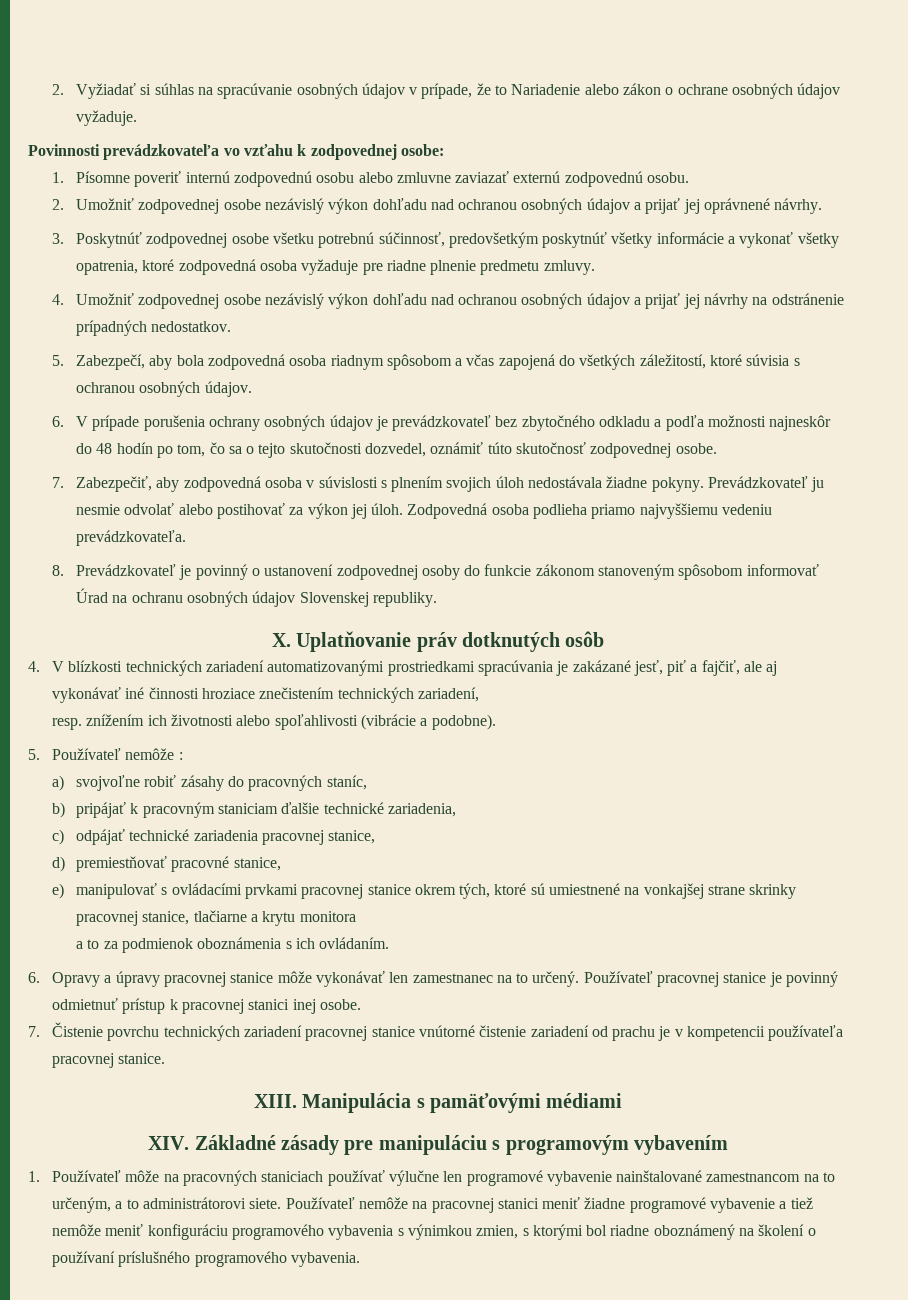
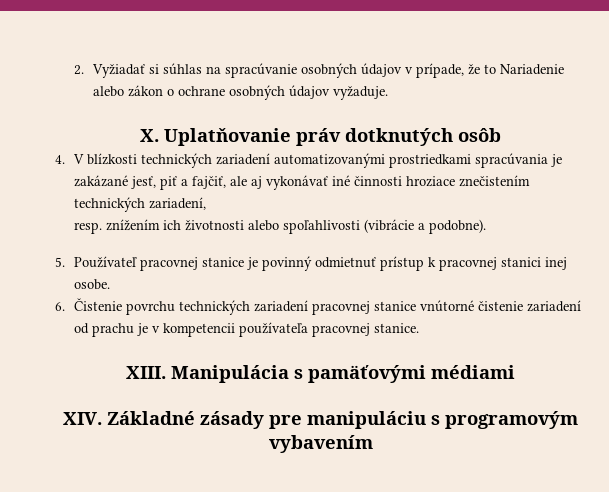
- Povinnosti prevádzkovateľa vo vzťahu k zodpovednej osobe:
- 1. Písomne poveriť internú zodpovednú osobu alebo zmluvne zaviazať externú zodpovednú osobu.
- 2. Umožniť zodpovednej osobe nezávislý výkon dohľadu nad ochranou osobných údajov a prijať jej oprávnené návrhy.
- 3. Poskytnúť zodpovednej osobe všetku potrebnú súčinnosť, predovšetkým poskytnúť všetky informácie a vykonať všetky opatrenia, ktoré zodpovedná osoba vyžaduje pre riadne plnenie predmetu zmluvy.
- 4. Umožniť zodpovednej osobe nezávislý výkon dohľadu nad ochranou osobných údajov a prijať jej návrhy na odstránenie prípadných nedostatkov.
- 5. Zabezpečí, aby bola zodpovedná osoba riadnym spôsobom a včas zapojená do všetkých záležitostí, ktoré súvisia s ochranou osobných údajov.
- 6. V prípade porušenia ochrany osobných údajov je prevádzkovateľ bez zbytočného odkladu a podľa možnosti najneskôr do 48 hodín po tom, čo sa o tejto skutočnosti dozvedel, oznámiť túto skutočnosť zodpovednej osobe.
- 7. Zabezpečiť, aby zodpovedná osoba v súvislosti s plnením svojich úloh nedostávala žiadne pokyny. Prevádzkovateľ ju nesmie odvolať alebo postihovať za výkon jej úloh. Zodpovedná osoba podlieha priamo najvyššiemu vedeniu prevádzkovateľa.
- 8. Prevádzkovateľ je povinný o ustanovení zodpovednej osoby do funkcie zákonom stanoveným spôsobom informovať Úrad na ochranu osobných údajov Slovenskej republiky.
- 5. Používateľ nemôže :
- a) svojvoľne robiť zásahy do pracovných staníc,
- b) pripájať k pracovným staniciam ďalšie technické zariadenia,
- c) odpájať technické zariadenia pracovnej stanice,
- d) premiestňovať pracovné stanice,
- e) manipulovať s ovládacími prvkami pracovnej stanice okrem tých, ktoré sú umiestnené na vonkajšej strane skrinky pracovnej stanice, tlačiarne a krytu monitora
- a to za podmienok oboznámenia s ich ovládaním.
- 6. Opravy a úpravy pracovnej stanice môže vykonávať len zamestnanec na to určený. Používateľ pracovnej stanice je povinný odmietnuť prístup k pracovnej stanici inej osobe.
+ 5. Používateľ pracovnej stanice je povinný odmietnuť prístup k pracovnej stanici inej osobe.
- 7. Čistenie povrchu technických zariadení pracovnej stanice vnútorné čistenie zariadení od prachu je v kompetencii používateľa pracovnej stanice.
+ 6. Čistenie povrchu technických zariadení pracovnej stanice vnútorné čistenie zariadení od prachu je v kompetencii používateľa pracovnej stanice.
- 1. Používateľ môže na pracovných staniciach používať výlučne len programové vybavenie nainštalované zamestnancom na to určeným, a to administrátorovi siete. Používateľ nemôže na pracovnej stanici meniť žiadne programové vybavenie a tiež nemôže meniť konfiguráciu programového vybavenia s výnimkou zmien, s ktorými bol riadne oboznámený na školení o používaní príslušného programového vybavenia.

